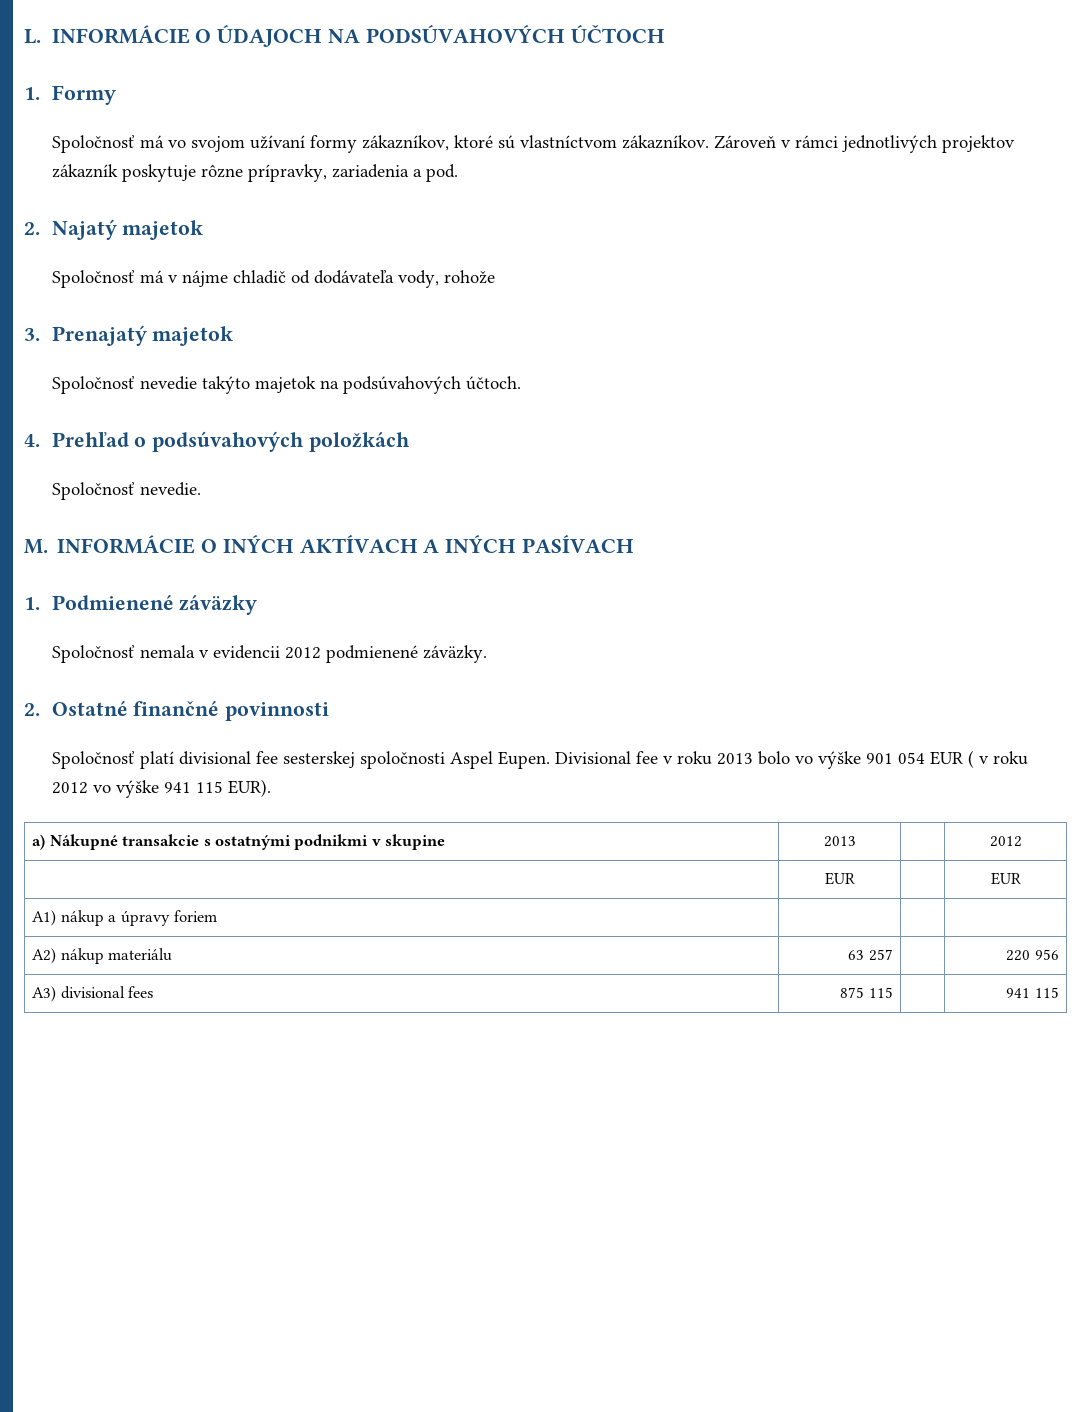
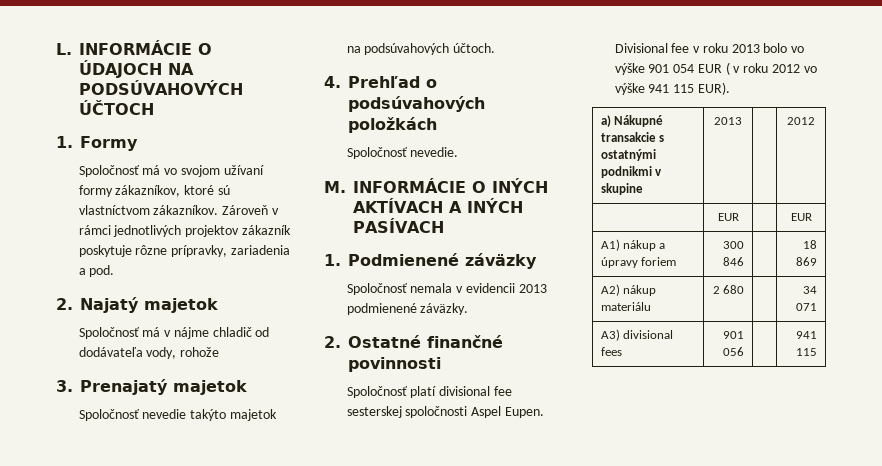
- Spoločnosť nemala v evidencii 2012 podmienené záväzky.
+ Spoločnosť nemala v evidencii 2013 podmienené záväzky.
- A1) nákup a úpravy foriem | | |
+ A1) nákup a úpravy foriem | 300 846 | | 18 869
- A2) nákup materiálu | 63 257 | | 220 956
+ A2) nákup materiálu | 2 680 | | 34 071
- A3) divisional fees | 875 115 | | 941 115
+ A3) divisional fees | 901 056 | | 941 115

